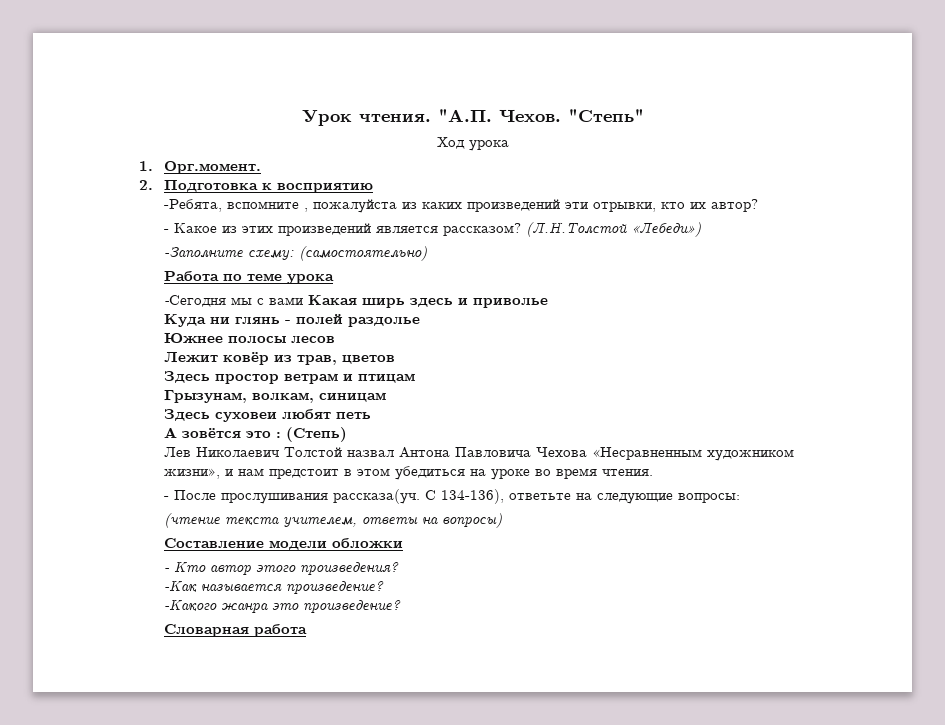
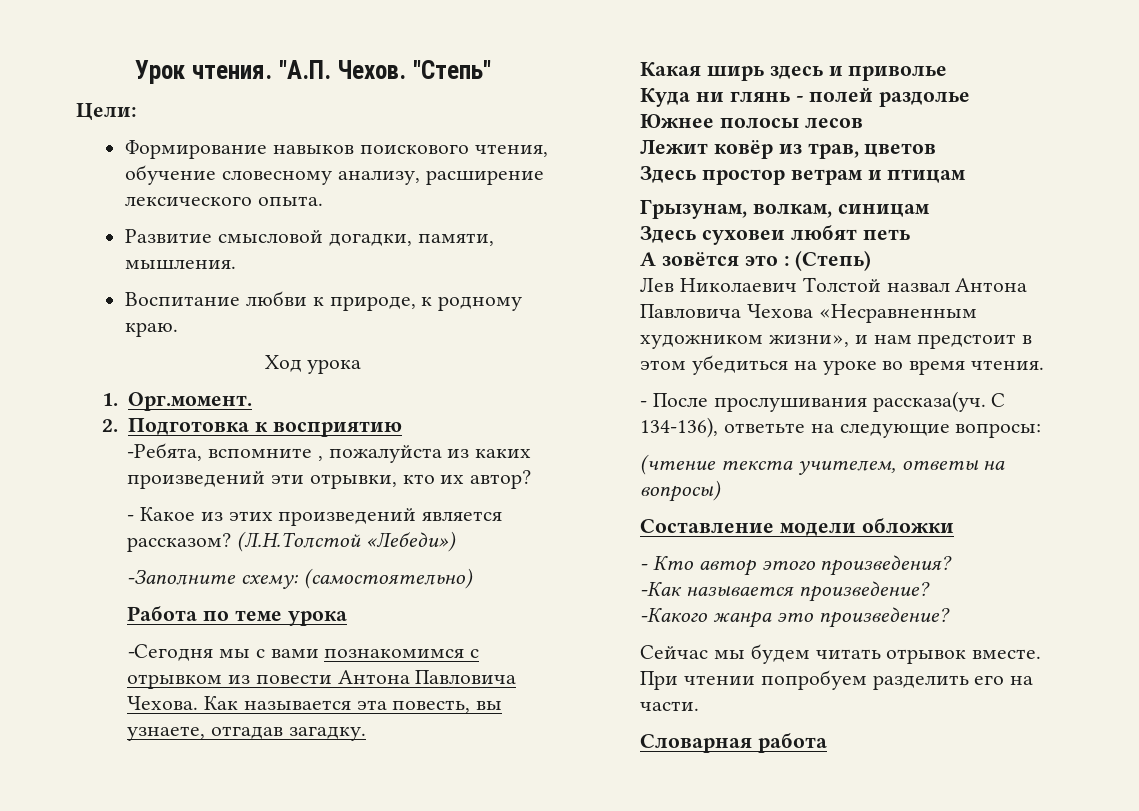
+ Цели:
+ Формирование навыков поискового чтения, обучение словесному анализу, расширение лексического опыта.
+ Развитие смысловой догадки, памяти, мышления.
+ Воспитание любви к природе, к родному краю.
- -Сегодня мы с вами Какая ширь здесь и приволье
+ -Сегодня мы с вами познакомимся с отрывком из повести Антона Павловича Чехова. Как называется эта повесть, вы узнаете, отгадав загадку.
+ Какая ширь здесь и приволье
+ Сейчас мы будем читать отрывок вместе. При чтении попробуем разделить его на части.

